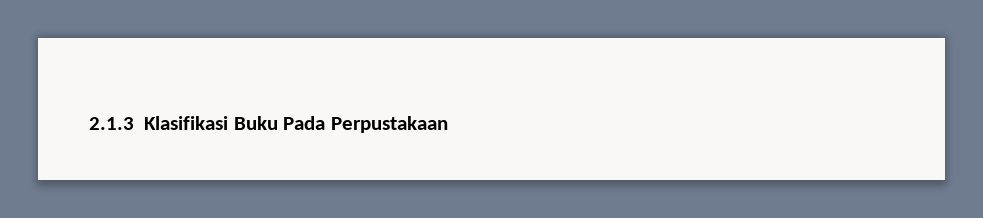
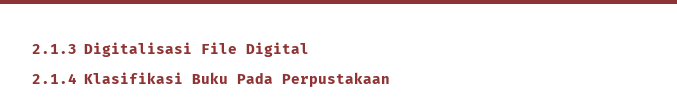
- 2.1.3 Klasifikasi Buku Pada Perpustakaan
+ 2.1.3 Digitalisasi File Digital
+ 2.1.4 Klasifikasi Buku Pada Perpustakaan

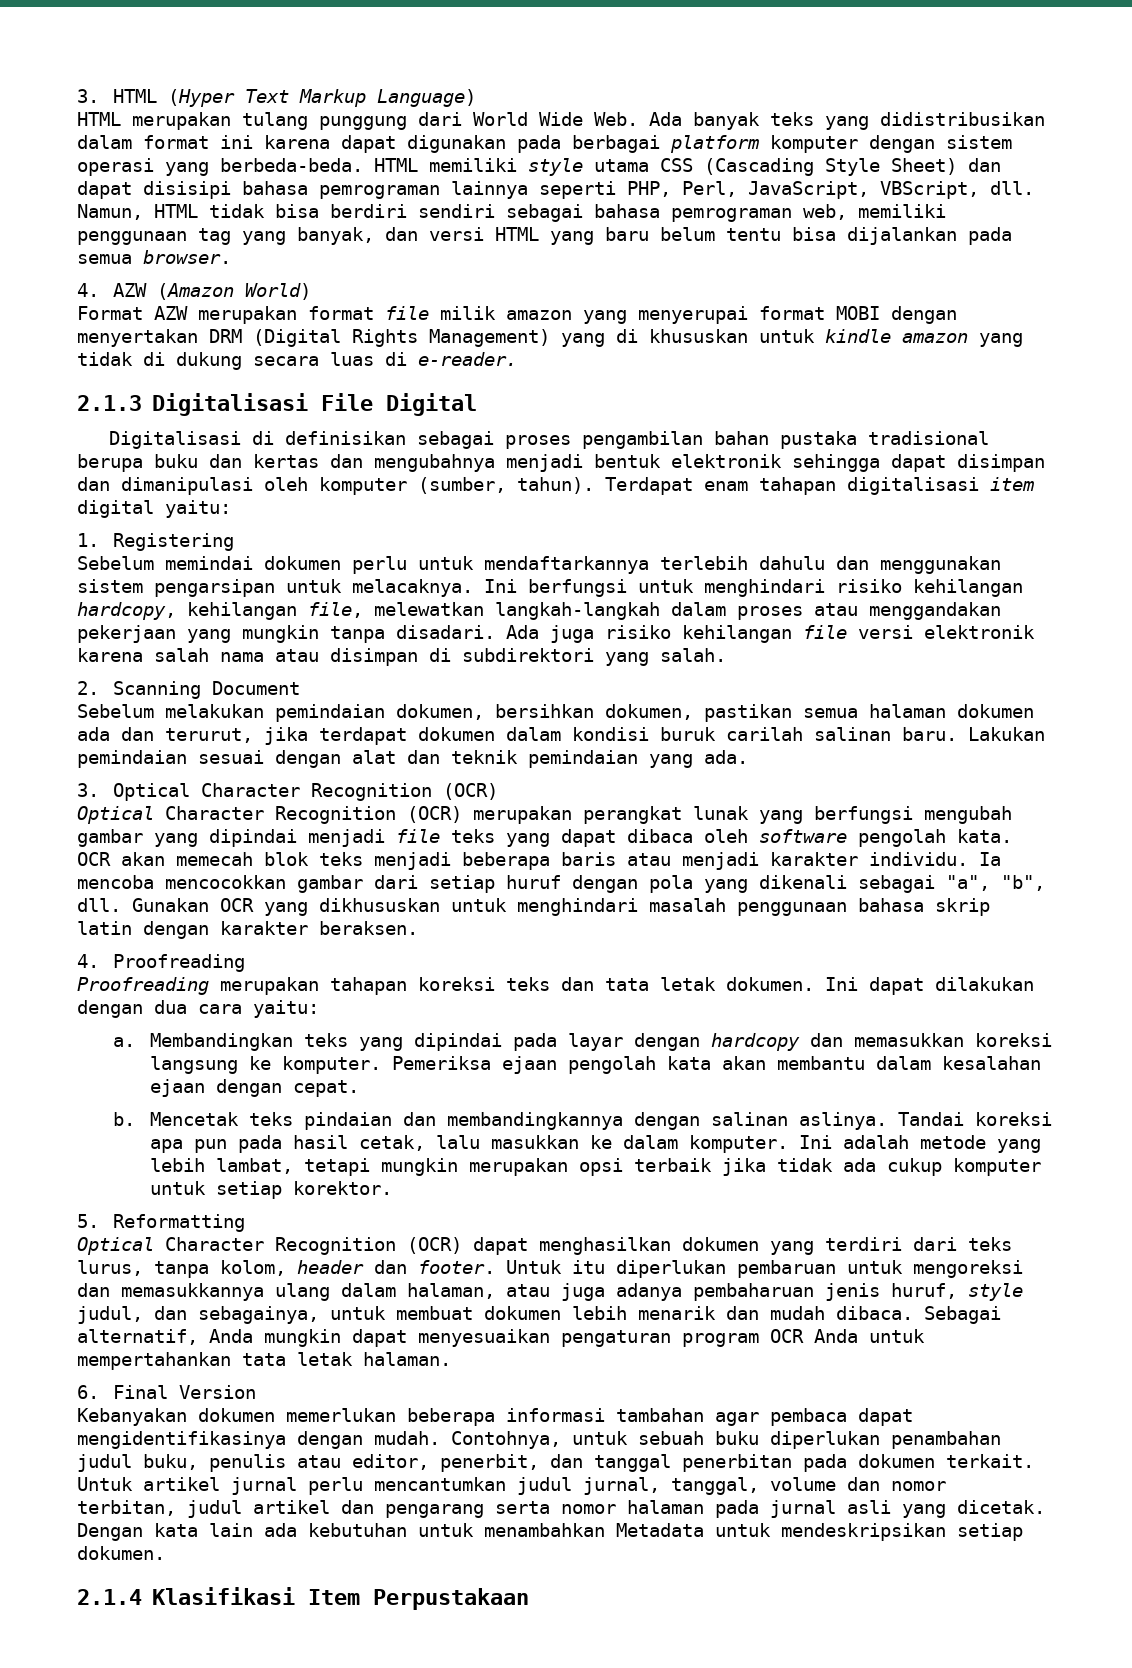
+ 3. HTML (Hyper Text Markup Language)
+ HTML merupakan tulang punggung dari World Wide Web. Ada banyak teks yang didistribusikan dalam format ini karena dapat digunakan pada berbagai platform komputer dengan sistem operasi yang berbeda-beda. HTML memiliki style utama CSS (Cascading Style Sheet) dan dapat disisipi bahasa pemrograman lainnya seperti PHP, Perl, JavaScript, VBScript, dll. Namun, HTML tidak bisa berdiri sendiri sebagai bahasa pemrograman web, memiliki penggunaan tag yang banyak, dan versi HTML yang baru belum tentu bisa dijalankan pada semua browser.
+ 4. AZW (Amazon World)
+ Format AZW merupakan format file milik amazon yang menyerupai format MOBI dengan menyertakan DRM (Digital Rights Management) yang di khususkan untuk kindle amazon yang tidak di dukung secara luas di e-reader.
  2.1.3 Digitalisasi File Digital
+ Digitalisasi di definisikan sebagai proses pengambilan bahan pustaka tradisional berupa buku dan kertas dan mengubahnya menjadi bentuk elektronik sehingga dapat disimpan dan dimanipulasi oleh komputer (sumber, tahun). Terdapat enam tahapan digitalisasi item digital yaitu:
+ 1. Registering
+ Sebelum memindai dokumen perlu untuk mendaftarkannya terlebih dahulu dan menggunakan sistem pengarsipan untuk melacaknya. Ini berfungsi untuk menghindari risiko kehilangan hardcopy, kehilangan file, melewatkan langkah-langkah dalam proses atau menggandakan pekerjaan yang mungkin tanpa disadari. Ada juga risiko kehilangan file versi elektronik karena salah nama atau disimpan di subdirektori yang salah.
+ 2. Scanning Document
+ Sebelum melakukan pemindaian dokumen, bersihkan dokumen, pastikan semua halaman dokumen ada dan terurut, jika terdapat dokumen dalam kondisi buruk carilah salinan baru. Lakukan pemindaian sesuai dengan alat dan teknik pemindaian yang ada.
+ 3. Optical Character Recognition (OCR)
+ Optical Character Recognition (OCR) merupakan perangkat lunak yang berfungsi mengubah gambar yang dipindai menjadi file teks yang dapat dibaca oleh software pengolah kata. OCR akan memecah blok teks menjadi beberapa baris atau menjadi karakter individu. Ia mencoba mencocokkan gambar dari setiap huruf dengan pola yang dikenali sebagai "a", "b", dll. Gunakan OCR yang dikhususkan untuk menghindari masalah penggunaan bahasa skrip latin dengan karakter beraksen.
+ 4. Proofreading
+ Proofreading merupakan tahapan koreksi teks dan tata letak dokumen. Ini dapat dilakukan dengan dua cara yaitu:
+ a. Membandingkan teks yang dipindai pada layar dengan hardcopy dan memasukkan koreksi langsung ke komputer. Pemeriksa ejaan pengolah kata akan membantu dalam kesalahan ejaan dengan cepat.
+ b. Mencetak teks pindaian dan membandingkannya dengan salinan aslinya. Tandai koreksi apa pun pada hasil cetak, lalu masukkan ke dalam komputer. Ini adalah metode yang lebih lambat, tetapi mungkin merupakan opsi terbaik jika tidak ada cukup komputer untuk setiap korektor.
+ 5. Reformatting
+ Optical Character Recognition (OCR) dapat menghasilkan dokumen yang terdiri dari teks lurus, tanpa kolom, header dan footer. Untuk itu diperlukan pembaruan untuk mengoreksi dan memasukkannya ulang dalam halaman, atau juga adanya pembaharuan jenis huruf, style judul, dan sebagainya, untuk membuat dokumen lebih menarik dan mudah dibaca. Sebagai alternatif, Anda mungkin dapat menyesuaikan pengaturan program OCR Anda untuk mempertahankan tata letak halaman.
+ 6. Final Version
+ Kebanyakan dokumen memerlukan beberapa informasi tambahan agar pembaca dapat mengidentifikasinya dengan mudah. Contohnya, untuk sebuah buku diperlukan penambahan judul buku, penulis atau editor, penerbit, dan tanggal penerbitan pada dokumen terkait. Untuk artikel jurnal perlu mencantumkan judul jurnal, tanggal, volume dan nomor terbitan, judul artikel dan pengarang serta nomor halaman pada jurnal asli yang dicetak. Dengan kata lain ada kebutuhan untuk menambahkan Metadata untuk mendeskripsikan setiap dokumen.
- 2.1.4 Klasifikasi Buku Pada Perpustakaan
+ 2.1.4 Klasifikasi Item Perpustakaan

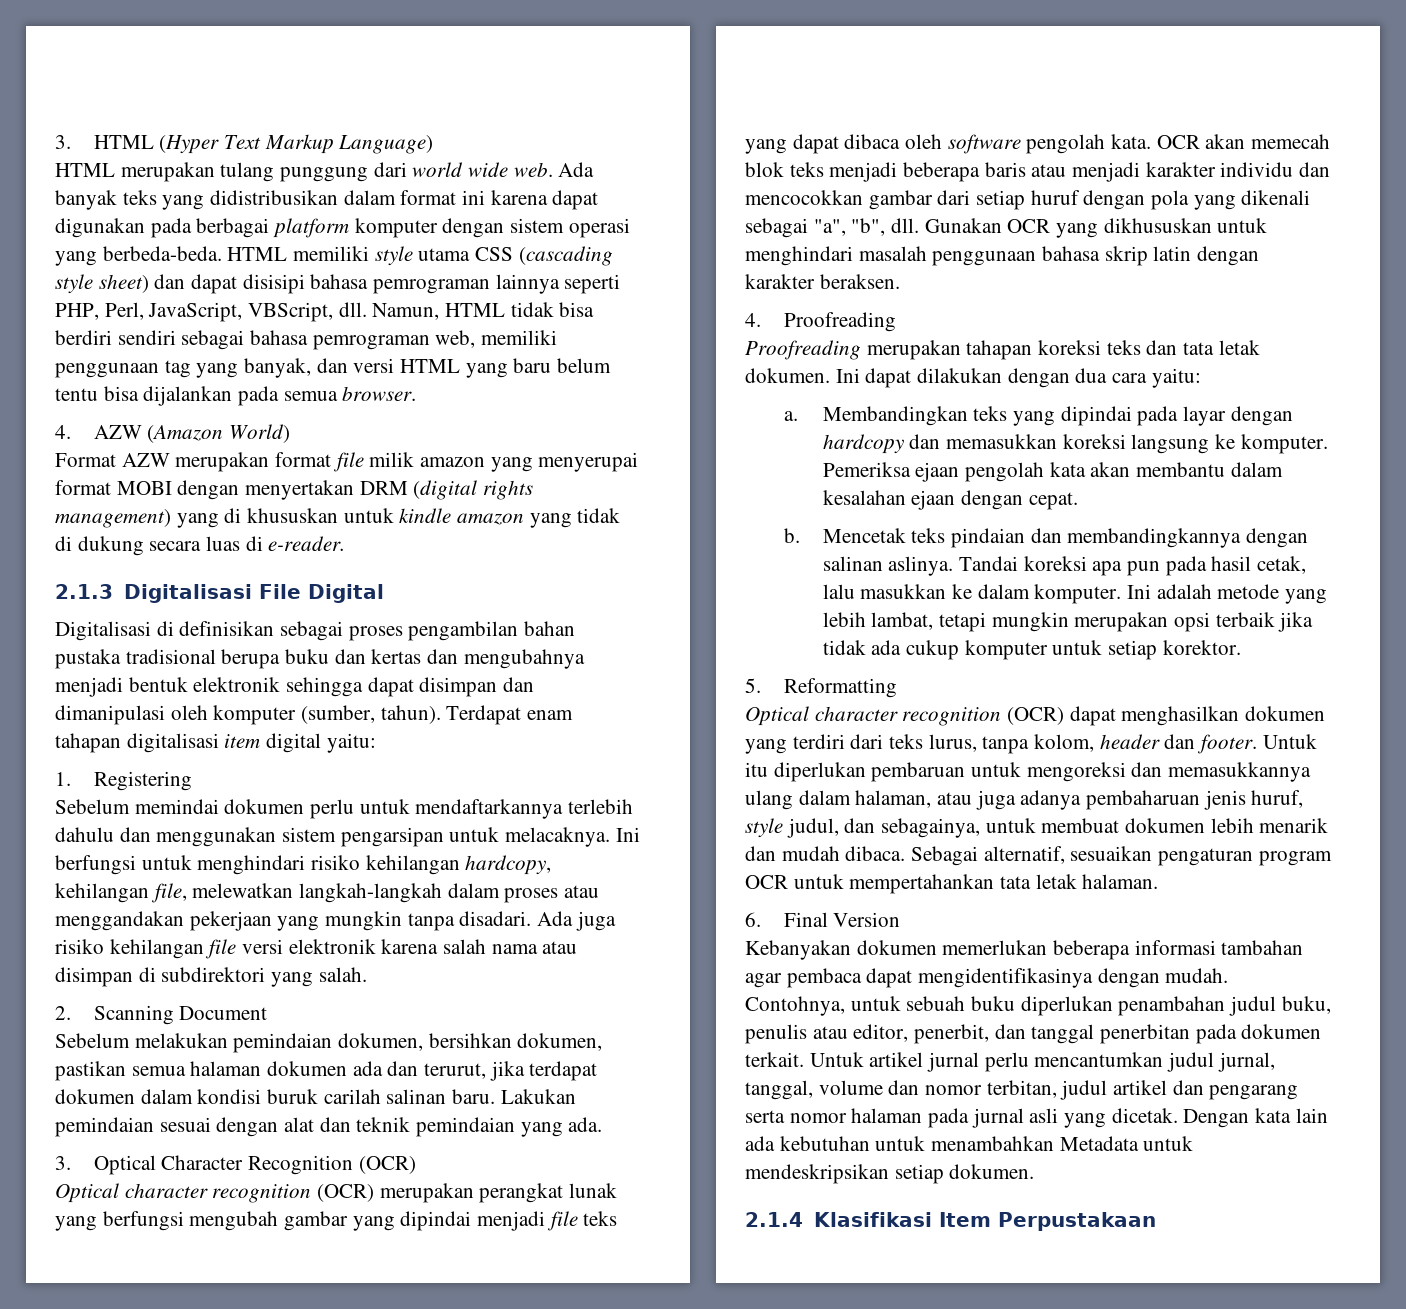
- HTML merupakan tulang punggung dari World Wide Web. Ada banyak teks yang didistribusikan dalam format ini karena dapat digunakan pada berbagai platform komputer dengan sistem operasi yang berbeda-beda.
+ HTML merupakan tulang punggung dari world wide web. Ada banyak teks yang didistribusikan dalam format ini karena dapat digunakan pada berbagai platform komputer dengan sistem operasi yang berbeda-beda.
- HTML memiliki style utama CSS (Cascading Style Sheet) dan dapat disisipi bahasa pemrograman lainnya seperti PHP, Perl, JavaScript, VBScript, dll.
+ HTML memiliki style utama CSS (cascading style sheet) dan dapat disisipi bahasa pemrograman lainnya seperti PHP, Perl, JavaScript, VBScript, dll.
- Format AZW merupakan format file milik amazon yang menyerupai format MOBI dengan menyertakan DRM (Digital Rights Management) yang di khususkan untuk kindle amazon yang tidak di dukung secara luas di e-reader.
+ Format AZW merupakan format file milik amazon yang menyerupai format MOBI dengan menyertakan DRM (digital rights management) yang di khususkan untuk kindle amazon yang tidak di dukung secara luas di e-reader.
- Optical Character Recognition (OCR) merupakan perangkat lunak yang berfungsi mengubah gambar yang dipindai menjadi file teks yang dapat dibaca oleh software pengolah kata.
+ Optical character recognition (OCR) merupakan perangkat lunak yang berfungsi mengubah gambar yang dipindai menjadi file teks yang dapat dibaca oleh software pengolah kata.
- OCR akan memecah blok teks menjadi beberapa baris atau menjadi karakter individu. Ia mencoba mencocokkan gambar dari setiap huruf dengan pola yang dikenali sebagai "a", "b", dll.
+ OCR akan memecah blok teks menjadi beberapa baris atau menjadi karakter individu dan mencocokkan gambar dari setiap huruf dengan pola yang dikenali sebagai "a", "b", dll.
- Optical Character Recognition (OCR) dapat menghasilkan dokumen yang terdiri dari teks lurus, tanpa kolom, header dan footer.
+ Optical character recognition (OCR) dapat menghasilkan dokumen yang terdiri dari teks lurus, tanpa kolom, header dan footer.
- Sebagai alternatif, Anda mungkin dapat menyesuaikan pengaturan program OCR Anda untuk mempertahankan tata letak halaman.
+ Sebagai alternatif, sesuaikan pengaturan program OCR untuk mempertahankan tata letak halaman.

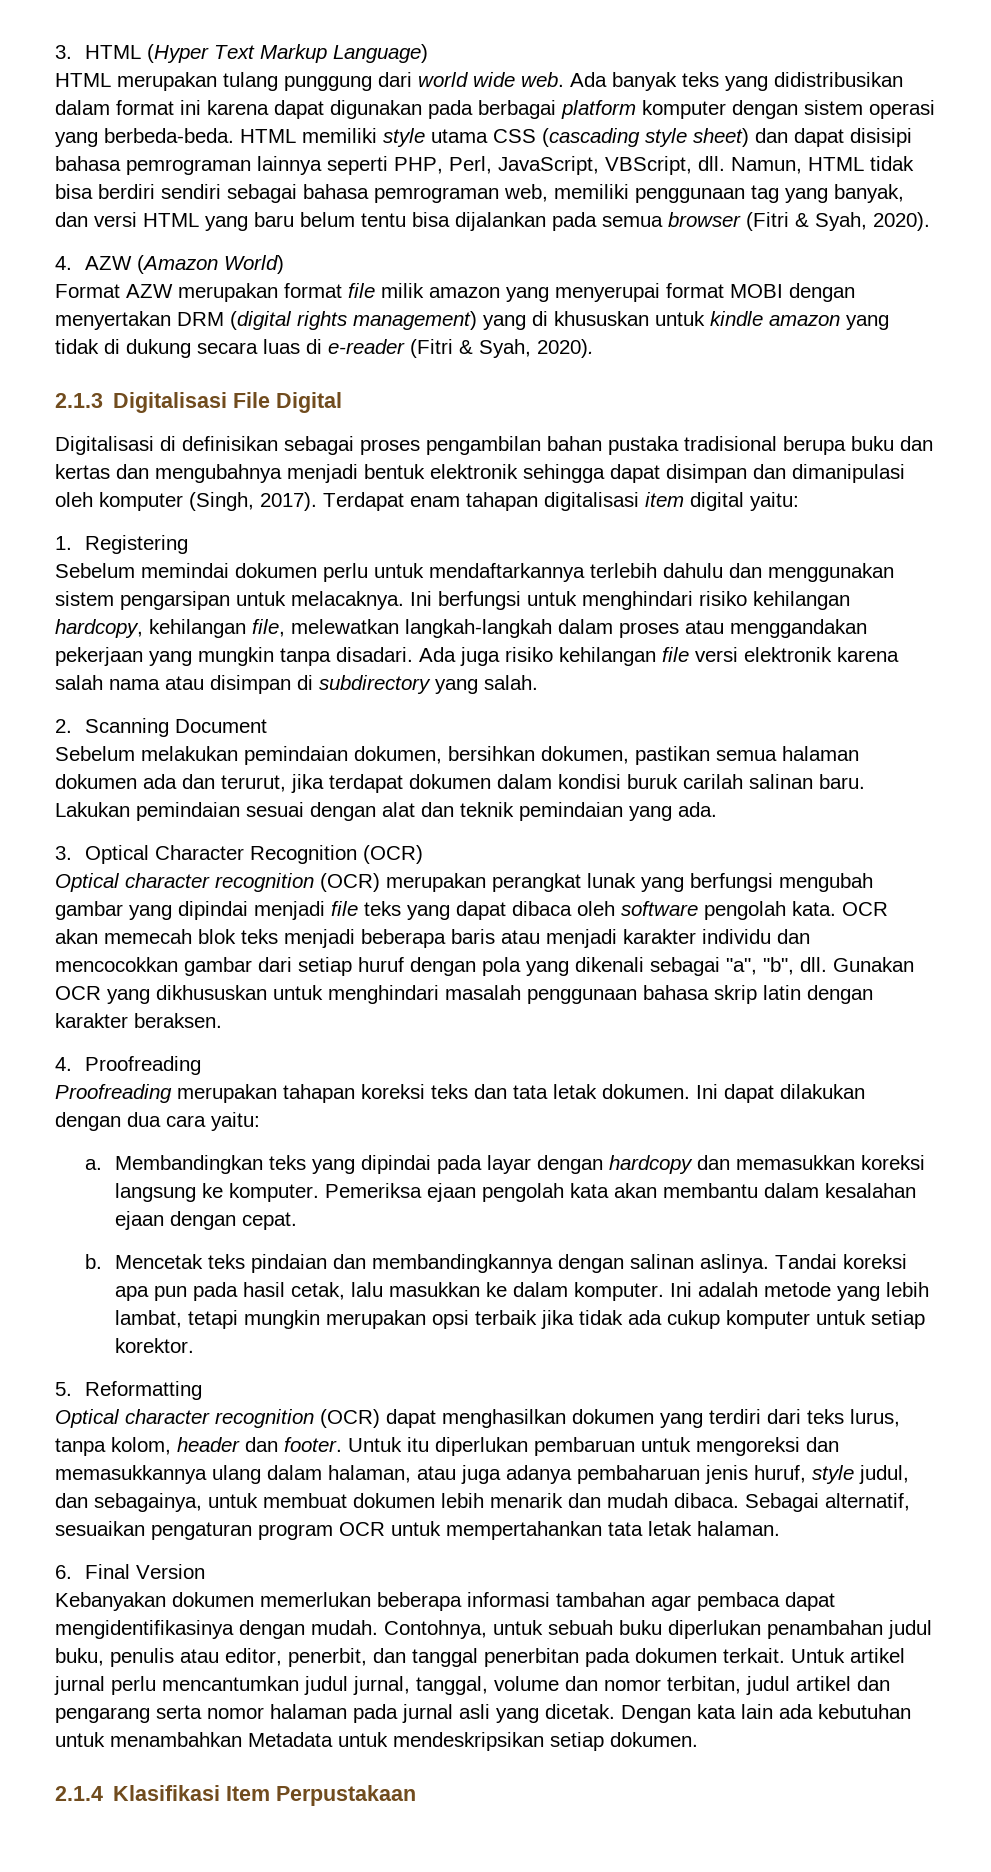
- Namun, HTML tidak bisa berdiri sendiri sebagai bahasa pemrograman web, memiliki penggunaan tag yang banyak, dan versi HTML yang baru belum tentu bisa dijalankan pada semua browser.
+ Namun, HTML tidak bisa berdiri sendiri sebagai bahasa pemrograman web, memiliki penggunaan tag yang banyak, dan versi HTML yang baru belum tentu bisa dijalankan pada semua browser (Fitri & Syah, 2020).
- Format AZW merupakan format file milik amazon yang menyerupai format MOBI dengan menyertakan DRM (digital rights management) yang di khususkan untuk kindle amazon yang tidak di dukung secara luas di e-reader.
+ Format AZW merupakan format file milik amazon yang menyerupai format MOBI dengan menyertakan DRM (digital rights management) yang di khususkan untuk kindle amazon yang tidak di dukung secara luas di e-reader (Fitri & Syah, 2020).
- Digitalisasi di definisikan sebagai proses pengambilan bahan pustaka tradisional berupa buku dan kertas dan mengubahnya menjadi bentuk elektronik sehingga dapat disimpan dan dimanipulasi oleh komputer (sumber, tahun).
+ Digitalisasi di definisikan sebagai proses pengambilan bahan pustaka tradisional berupa buku dan kertas dan mengubahnya menjadi bentuk elektronik sehingga dapat disimpan dan dimanipulasi oleh komputer (Singh, 2017).
- Ada juga risiko kehilangan file versi elektronik karena salah nama atau disimpan di subdirektori yang salah.
+ Ada juga risiko kehilangan file versi elektronik karena salah nama atau disimpan di subdirectory yang salah.

